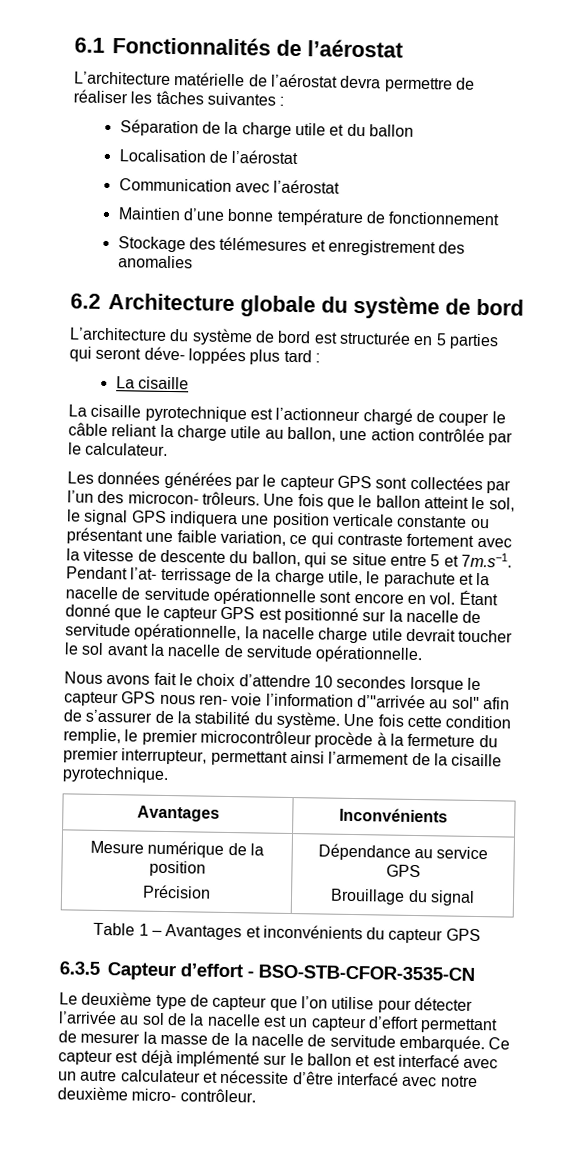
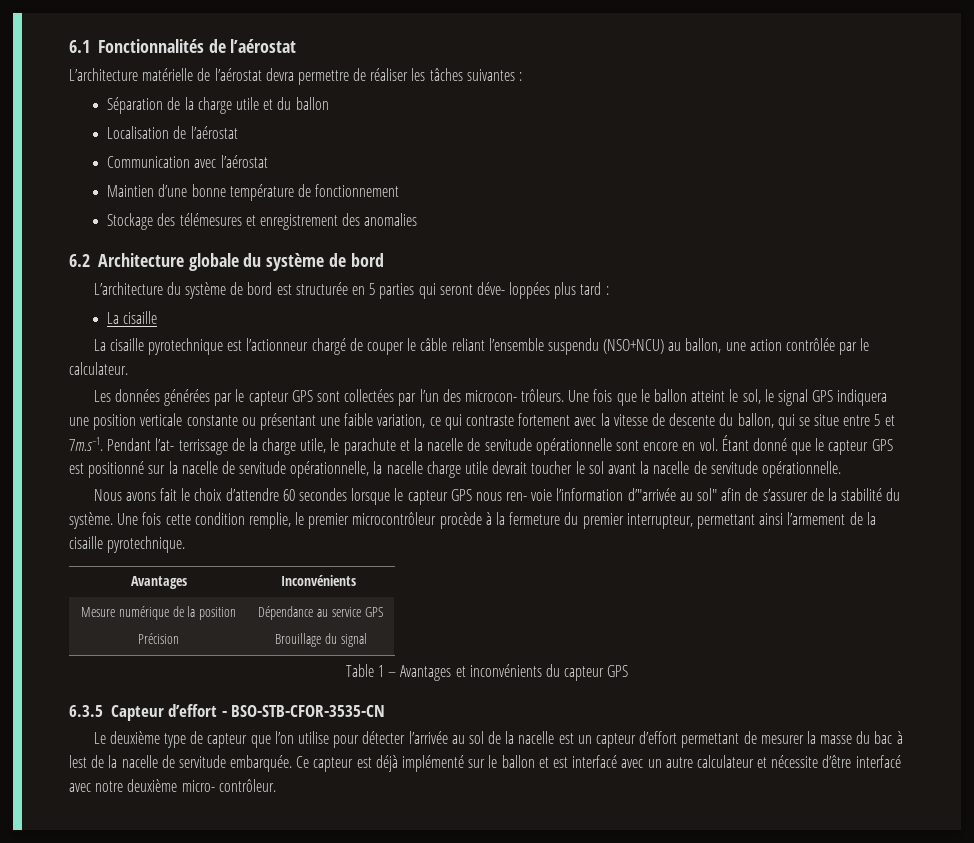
- La cisaille pyrotechnique est l’actionneur chargé de couper le câble reliant la charge utile au ballon, une action contrôlée par le calculateur.
+ La cisaille pyrotechnique est l’actionneur chargé de couper le câble reliant l’ensemble suspendu (NSO+NCU) au ballon, une action contrôlée par le calculateur.
- Nous avons fait le choix d’attendre 10 secondes lorsque le capteur GPS nous ren- voie l’information d’"arrivée au sol" afin de s’assurer de la stabilité du système.
+ Nous avons fait le choix d’attendre 60 secondes lorsque le capteur GPS nous ren- voie l’information d’"arrivée au sol" afin de s’assurer de la stabilité du système.
- Le deuxième type de capteur que l’on utilise pour détecter l’arrivée au sol de la nacelle est un capteur d’effort permettant de mesurer la masse de la nacelle de servitude embarquée.
+ Le deuxième type de capteur que l’on utilise pour détecter l’arrivée au sol de la nacelle est un capteur d’effort permettant de mesurer la masse du bac à lest de la nacelle de servitude embarquée.

